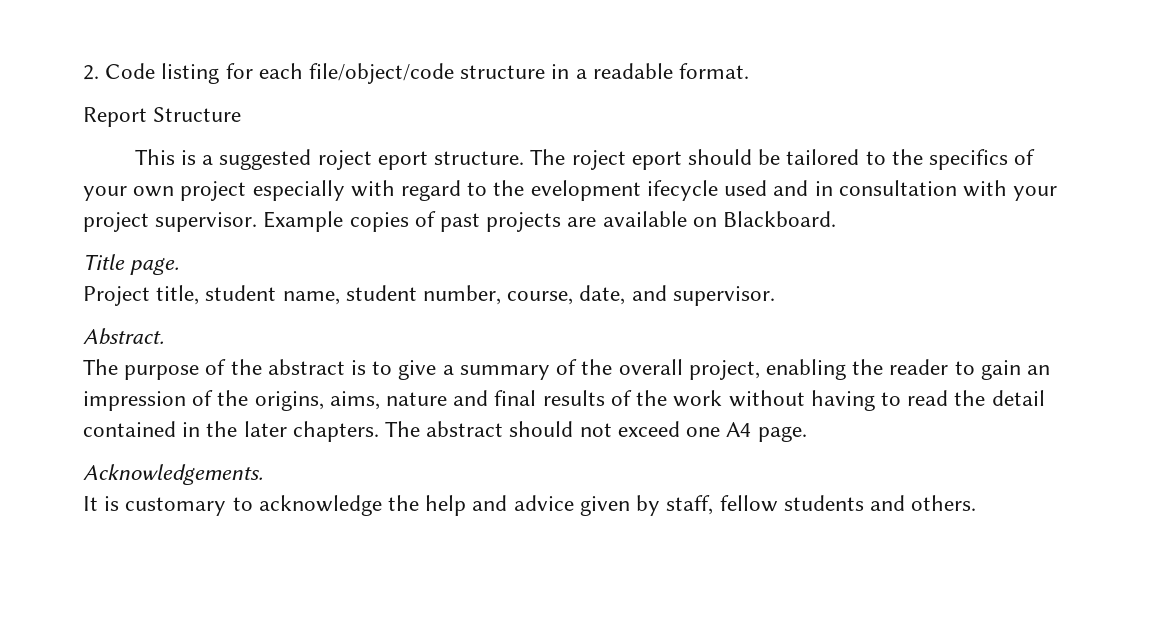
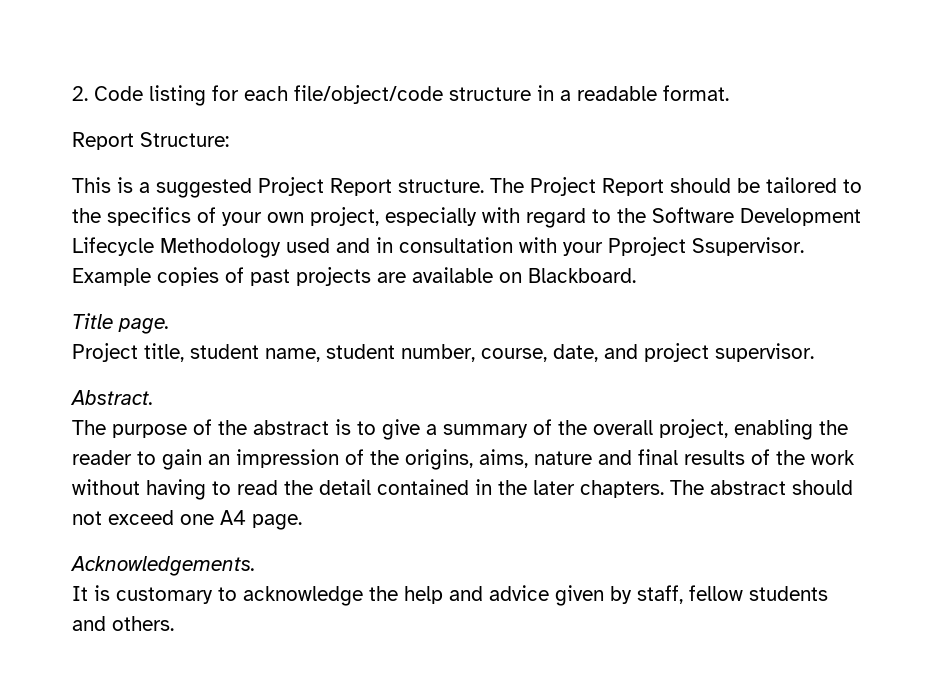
- Report Structure
+ Report Structure:
- This is a suggested roject eport structure. The roject eport should be tailored to the specifics of your own project especially with regard to the evelopment ifecycle used and in consultation with your project supervisor.
+ This is a suggested Project Report structure. The Project Report should be tailored to the specifics of your own project, especially with regard to the Software Development Lifecycle Methodology used and in consultation with your Pproject Ssupervisor.
- Project title, student name, student number, course, date, and supervisor.
+ Project title, student name, student number, course, date, and project supervisor.

